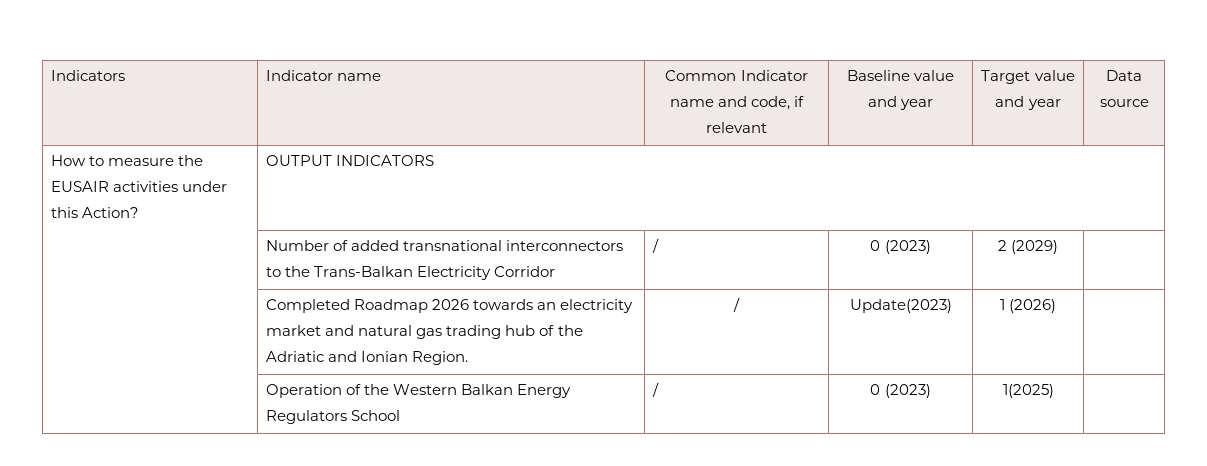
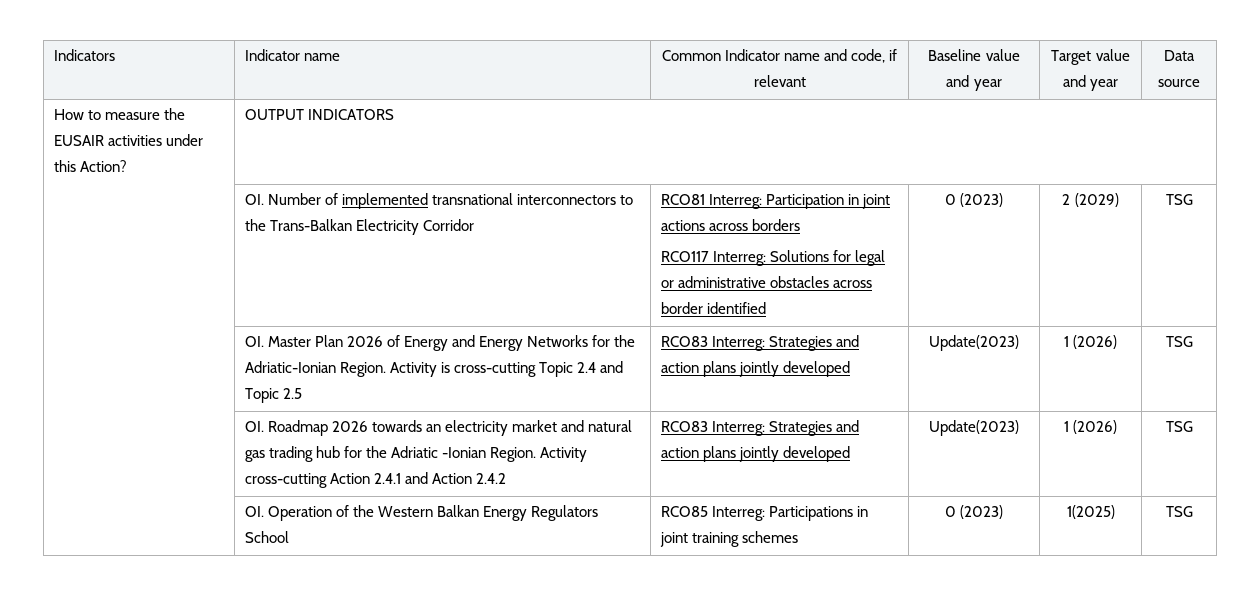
- | Number of added transnational interconnectors to the Trans-Balkan Electricity Corridor | / | 0 (2023) | 2 (2029) |
- | Completed Roadmap 2026 towards an electricity market and natural gas trading hub of the Adriatic and Ionian Region. | / | Update(2023) | 1 (2026) |
- | Operation of the Western Balkan Energy Regulators School | / | 0 (2023) | 1(2025) |
+ | OI. Number of implemented transnational interconnectors to the Trans-Balkan Electricity Corridor | RCO81 Interreg: Participation in joint actions across borders
+ RCO117 Interreg: Solutions for legal or administrative obstacles across border identified | 0 (2023) | 2 (2029) | TSG
+ | OI. Master Plan 2026 of Energy and Energy Networks for the Adriatic-Ionian Region. Activity is cross-cutting Topic 2.4 and Topic 2.5 | RCO83 Interreg: Strategies and action plans jointly developed | Update(2023) | 1 (2026) | TSG
+ | OI. Roadmap 2026 towards an electricity market and natural gas trading hub for the Adriatic -Ionian Region. Activity cross-cutting Action 2.4.1 and Action 2.4.2 | RCO83 Interreg: Strategies and action plans jointly developed | Update(2023) | 1 (2026) | TSG
+ | OI. Operation of the Western Balkan Energy Regulators School | RCO85 Interreg: Participations in joint training schemes | 0 (2023) | 1(2025) | TSG

